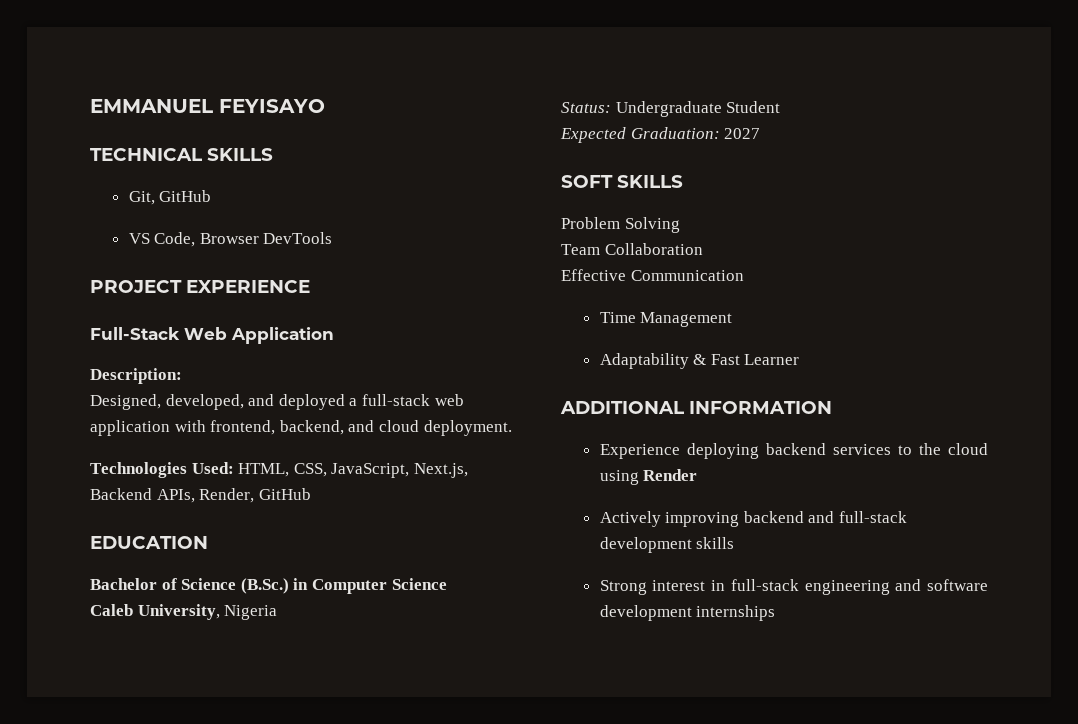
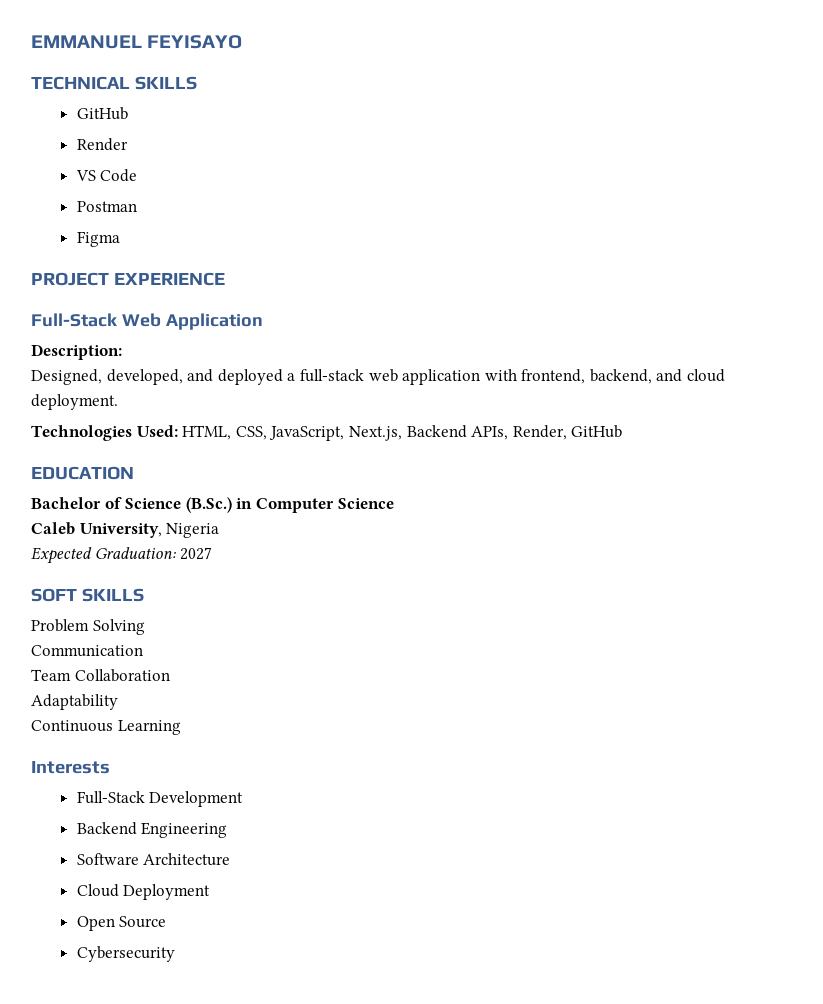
  TECHNICAL SKILLS
- Git, GitHub
+ GitHub
+ Render
- VS Code, Browser DevTools
+ VS Code
+ Postman
+ Figma
- Status: Undergraduate Student
+ Communication
- Effective Communication
- Time Management
- Adaptability & Fast Learner
- ADDITIONAL INFORMATION
- Experience deploying backend services to the cloud using Render
- Actively improving backend and full-stack development skills
- Strong interest in full-stack engineering and software development internships
+ Adaptability
+ Continuous Learning
+ Interests
+ Full-Stack Development
+ Backend Engineering
+ Software Architecture
+ Cloud Deployment
+ Open Source
+ Cybersecurity

